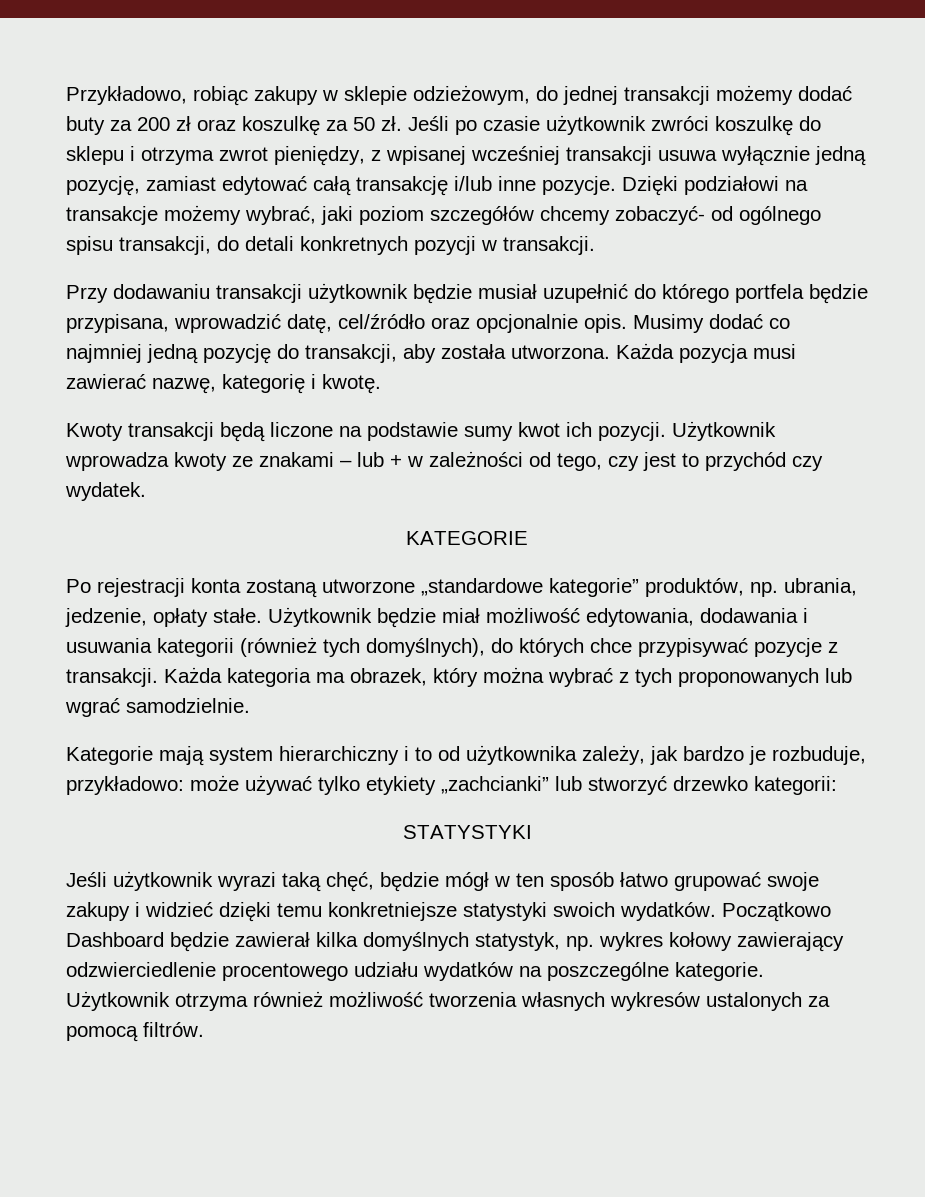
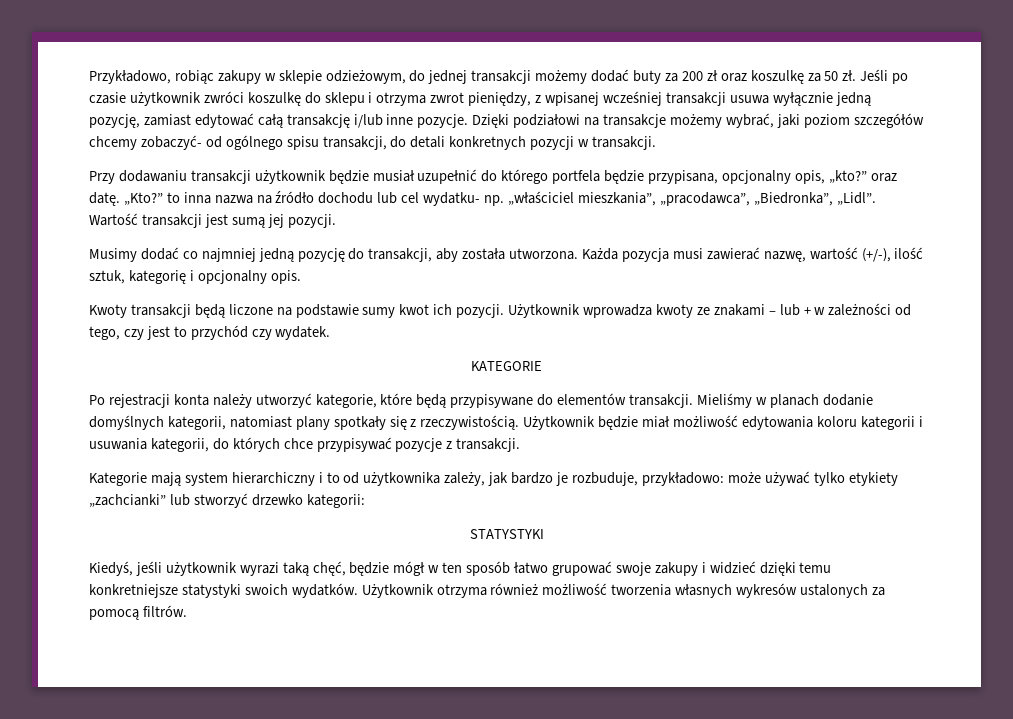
- Przy dodawaniu transakcji użytkownik będzie musiał uzupełnić do którego portfela będzie przypisana, wprowadzić datę, cel/źródło oraz opcjonalnie opis. Musimy dodać co najmniej jedną pozycję do transakcji, aby została utworzona.
+ Przy dodawaniu transakcji użytkownik będzie musiał uzupełnić do którego portfela będzie przypisana, opcjonalny opis, „kto?” oraz datę. „Kto?” to inna nazwa na źródło dochodu lub cel wydatku- np. „właściciel mieszkania”, „pracodawca”, „Biedronka”, „Lidl”. Wartość transakcji jest sumą jej pozycji.
+ Musimy dodać co najmniej jedną pozycję do transakcji, aby została utworzona.
- Każda pozycja musi zawierać nazwę, kategorię i kwotę.
+ Każda pozycja musi zawierać nazwę, wartość (+/-), ilość sztuk, kategorię i opcjonalny opis.
- Po rejestracji konta zostaną utworzone „standardowe kategorie” produktów, np. ubrania, jedzenie, opłaty stałe. Użytkownik będzie miał możliwość edytowania, dodawania i usuwania kategorii (również tych domyślnych), do których chce przypisywać pozycje z transakcji. Każda kategoria ma obrazek, który można wybrać z tych proponowanych lub wgrać samodzielnie.
+ Po rejestracji konta należy utworzyć kategorie, które będą przypisywane do elementów transakcji. Mieliśmy w planach dodanie domyślnych kategorii, natomiast plany spotkały się z rzeczywistością. Użytkownik będzie miał możliwość edytowania koloru kategorii i usuwania kategorii, do których chce przypisywać pozycje z transakcji.
- Jeśli użytkownik wyrazi taką chęć, będzie mógł w ten sposób łatwo grupować swoje zakupy i widzieć dzięki temu konkretniejsze statystyki swoich wydatków.
+ Kiedyś, jeśli użytkownik wyrazi taką chęć, będzie mógł w ten sposób łatwo grupować swoje zakupy i widzieć dzięki temu konkretniejsze statystyki swoich wydatków.
- Początkowo Dashboard będzie zawierał kilka domyślnych statystyk, np. wykres kołowy zawierający odzwierciedlenie procentowego udziału wydatków na poszczególne kategorie.

